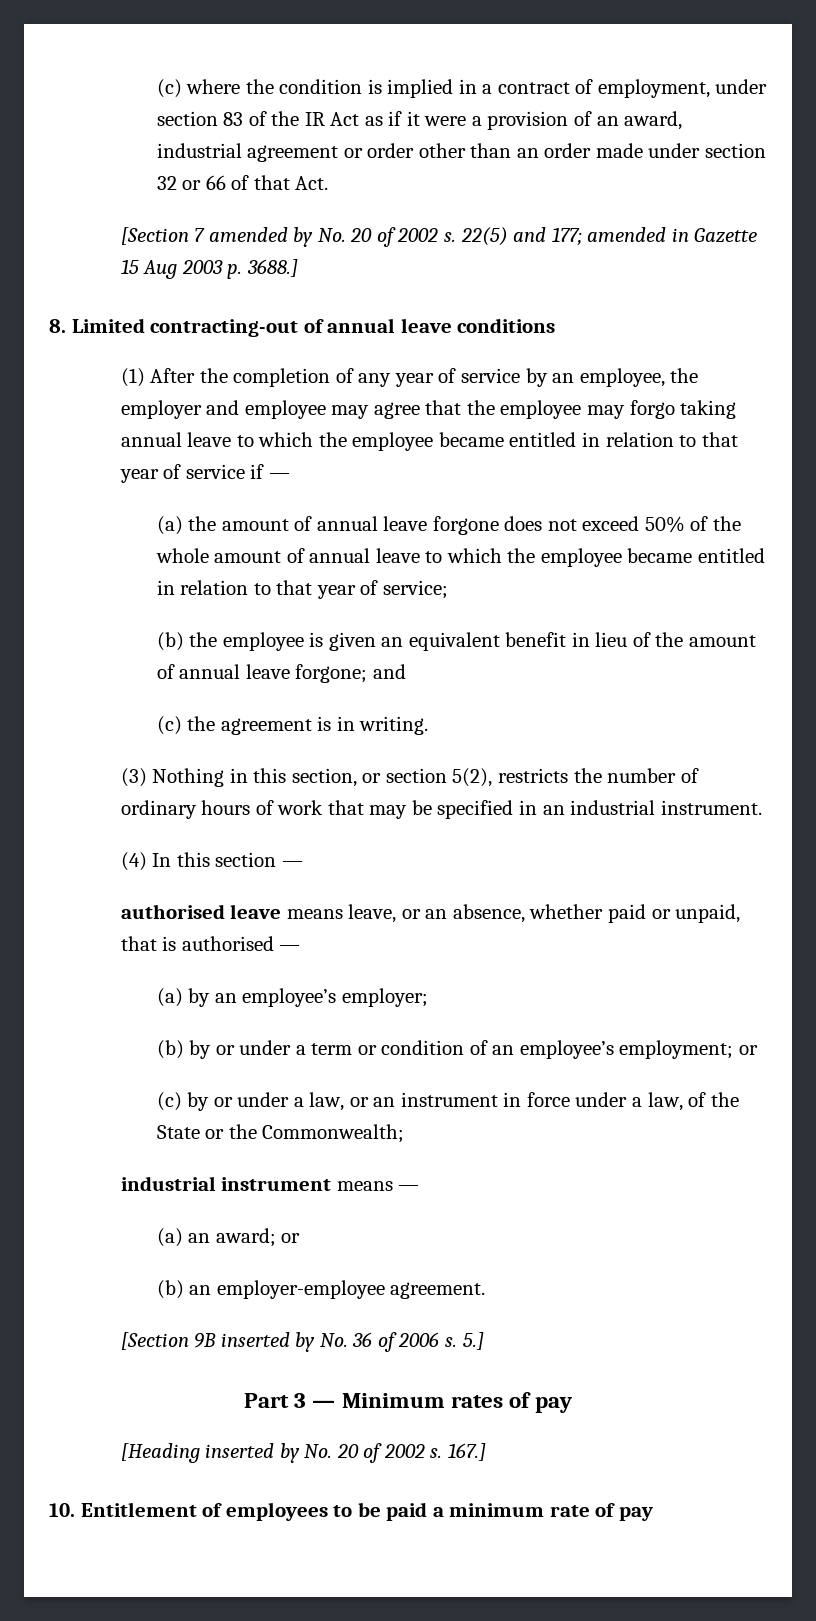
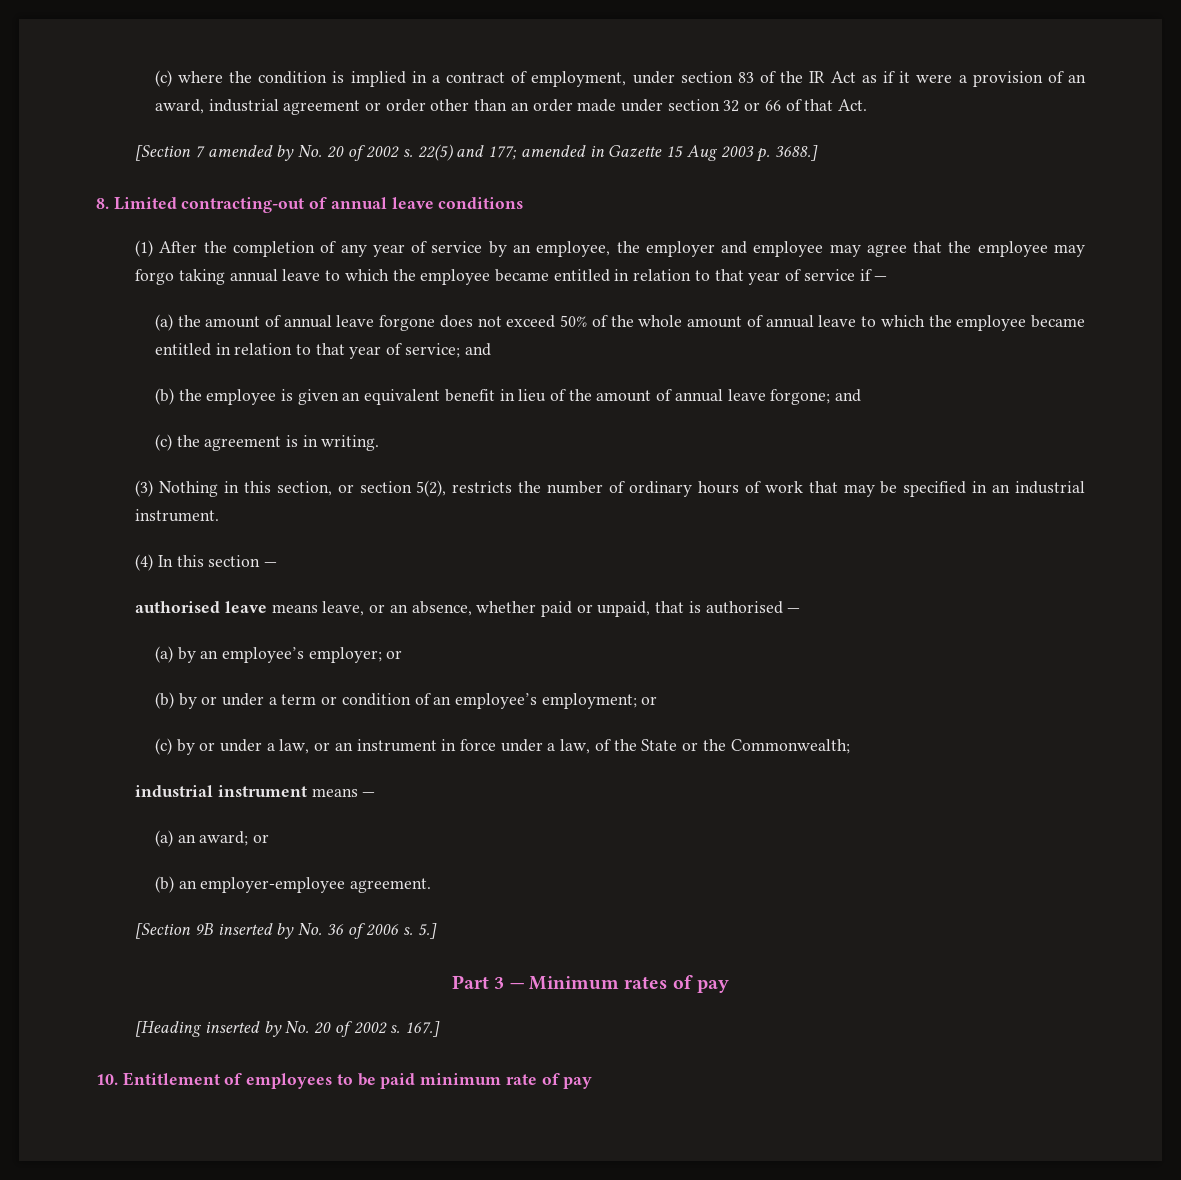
- (a) the amount of annual leave forgone does not exceed 50% of the whole amount of annual leave to which the employee became entitled in relation to that year of service;
+ (a) the amount of annual leave forgone does not exceed 50% of the whole amount of annual leave to which the employee became entitled in relation to that year of service; and
- (a) by an employee’s employer;
+ (a) by an employee’s employer; or
- 10. Entitlement of employees to be paid a minimum rate of pay
+ 10. Entitlement of employees to be paid minimum rate of pay

